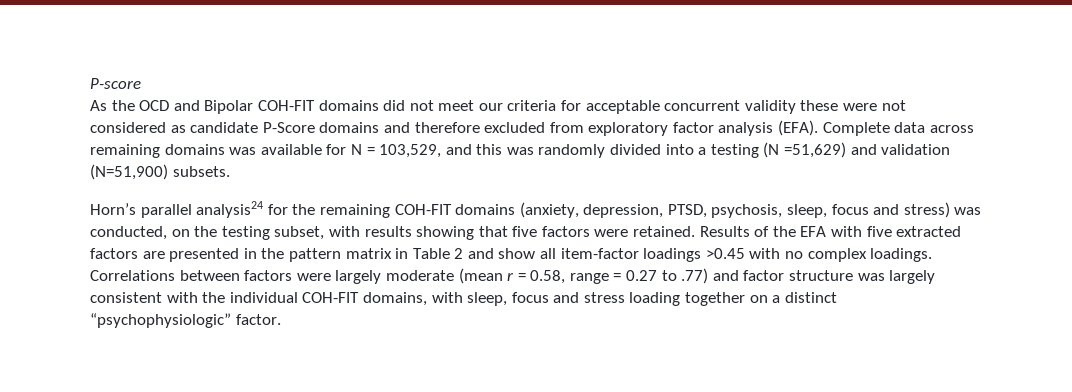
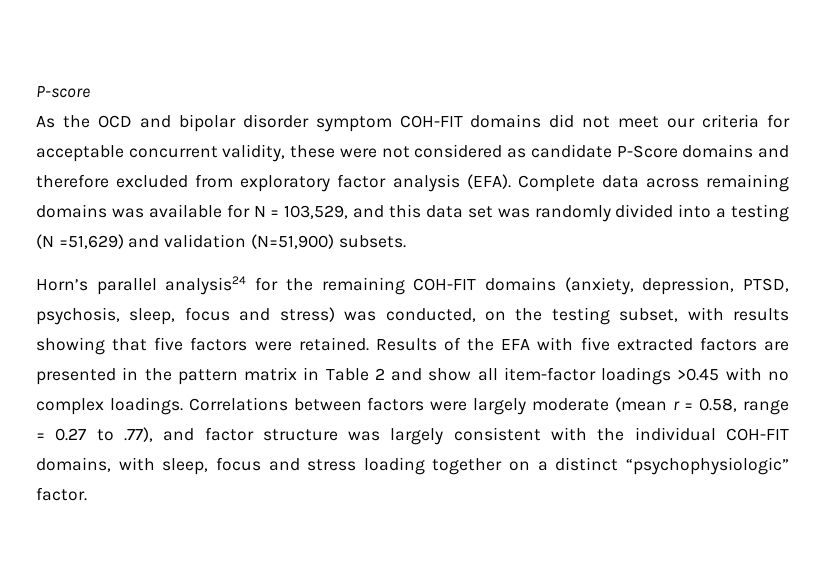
- As the OCD and Bipolar COH-FIT domains did not meet our criteria for acceptable concurrent validity these were not considered as candidate P-Score domains and therefore excluded from exploratory factor analysis (EFA).
+ As the OCD and bipolar disorder symptom COH-FIT domains did not meet our criteria for acceptable concurrent validity, these were not considered as candidate P-Score domains and therefore excluded from exploratory factor analysis (EFA).
- Complete data across remaining domains was available for N = 103,529, and this was randomly divided into a testing (N =51,629) and validation (N=51,900) subsets.
+ Complete data across remaining domains was available for N = 103,529, and this data set was randomly divided into a testing (N =51,629) and validation (N=51,900) subsets.
- Correlations between factors were largely moderate (mean r = 0.58, range = 0.27 to .77) and factor structure was largely consistent with the individual COH-FIT domains, with sleep, focus and stress loading together on a distinct “psychophysiologic” factor.
+ Correlations between factors were largely moderate (mean r = 0.58, range = 0.27 to .77), and factor structure was largely consistent with the individual COH-FIT domains, with sleep, focus and stress loading together on a distinct “psychophysiologic” factor.

